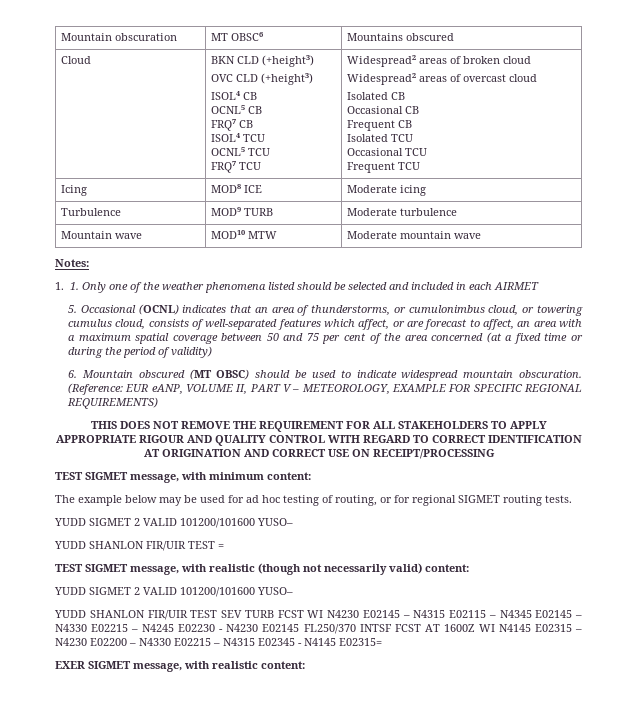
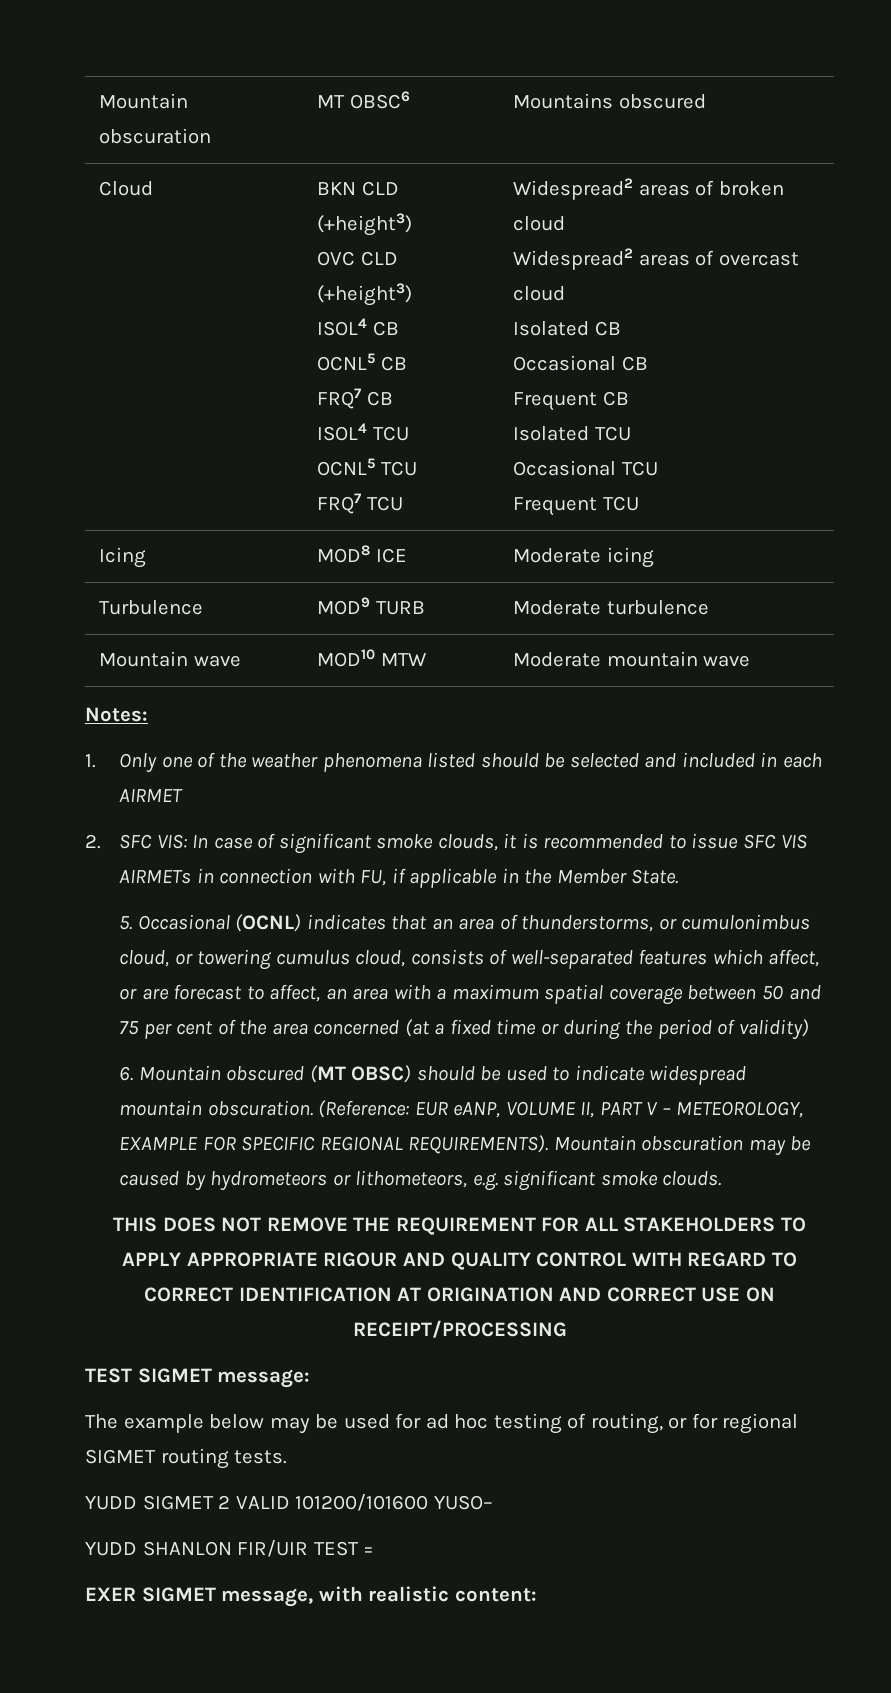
- 1. 1. Only one of the weather phenomena listed should be selected and included in each AIRMET
+ 1. Only one of the weather phenomena listed should be selected and included in each AIRMET
+ 2. SFC VIS: In case of significant smoke clouds, it is recommended to issue SFC VIS AIRMETs in connection with FU, if applicable in the Member State.
- (Reference: EUR eANP, VOLUME II, PART V – METEOROLOGY, EXAMPLE FOR SPECIFIC REGIONAL REQUIREMENTS)
+ (Reference: EUR eANP, VOLUME II, PART V – METEOROLOGY, EXAMPLE FOR SPECIFIC REGIONAL REQUIREMENTS). Mountain obscuration may be caused by hydrometeors or lithometeors, e.g. significant smoke clouds.
- TEST SIGMET message, with minimum content:
+ TEST SIGMET message:
- TEST SIGMET message, with realistic (though not necessarily valid) content:
- YUDD SIGMET 2 VALID 101200/101600 YUSO–
- YUDD SHANLON FIR/UIR TEST SEV TURB FCST WI N4230 E02145 – N4315 E02115 – N4345 E02145 – N4330 E02215 – N4245 E02230 - N4230 E02145 FL250/370 INTSF FCST AT 1600Z WI N4145 E02315 – N4230 E02200 – N4330 E02215 – N4315 E02345 - N4145 E02315=

